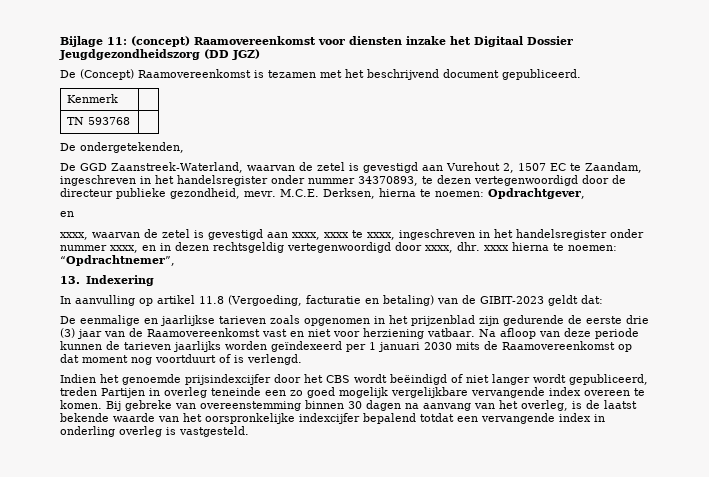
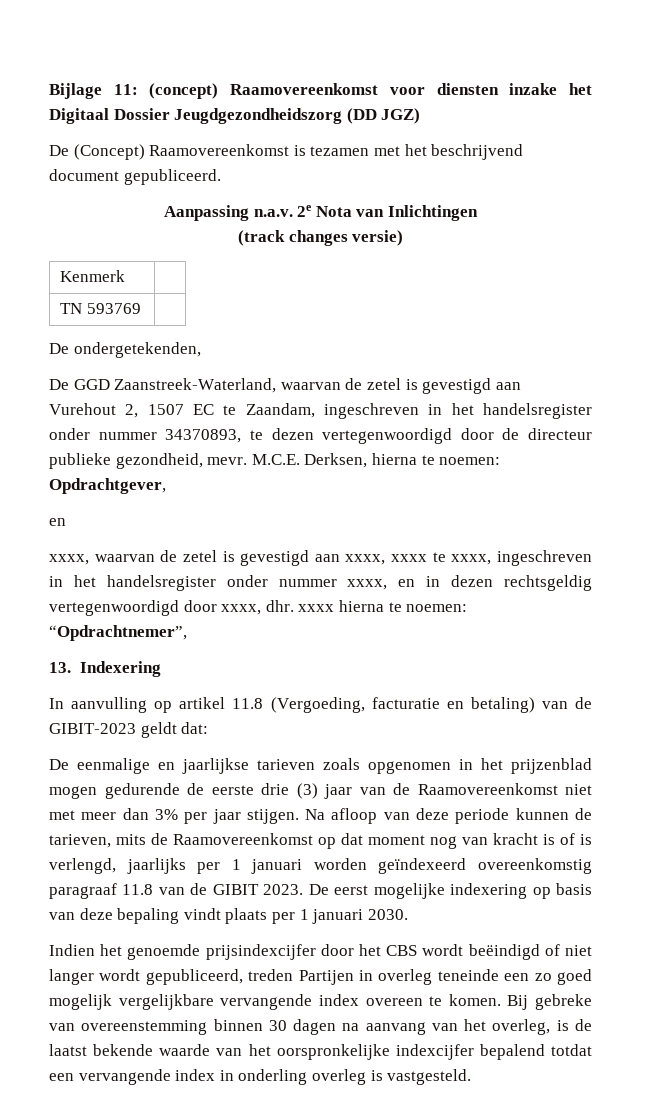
+ Aanpassing n.a.v. 2e Nota van Inlichtingen
+ (track changes versie)
- TN 593768 |
+ TN 593769 |
- De eenmalige en jaarlijkse tarieven zoals opgenomen in het prijzenblad zijn gedurende de eerste drie (3) jaar van de Raamovereenkomst vast en niet voor herziening vatbaar.
+ De eenmalige en jaarlijkse tarieven zoals opgenomen in het prijzenblad mogen gedurende de eerste drie (3) jaar van de Raamovereenkomst niet met meer dan 3% per jaar stijgen.
- Na afloop van deze periode kunnen de tarieven jaarlijks worden geïndexeerd per 1 januari 2030 mits de Raamovereenkomst op dat moment nog voortduurt of is verlengd.
+ Na afloop van deze periode kunnen de tarieven, mits de Raamovereenkomst op dat moment nog van kracht is of is verlengd, jaarlijks per 1 januari worden geïndexeerd overeenkomstig paragraaf 11.8 van de GIBIT 2023. De eerst mogelijke indexering op basis van deze bepaling vindt plaats per 1 januari 2030.

